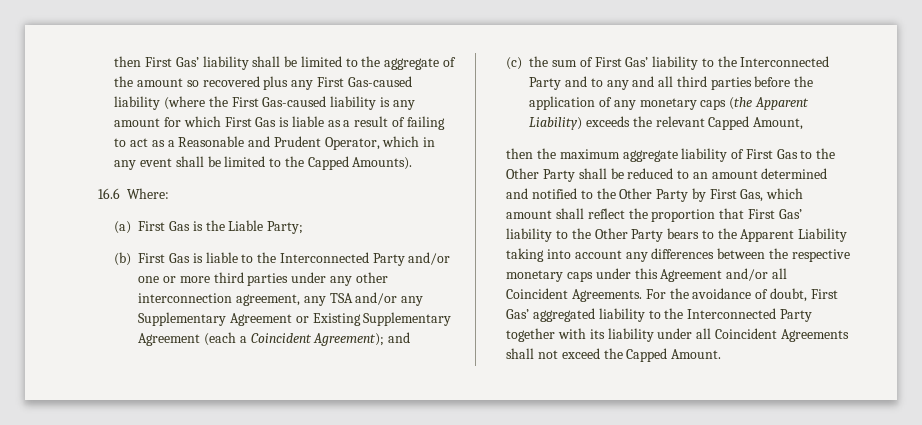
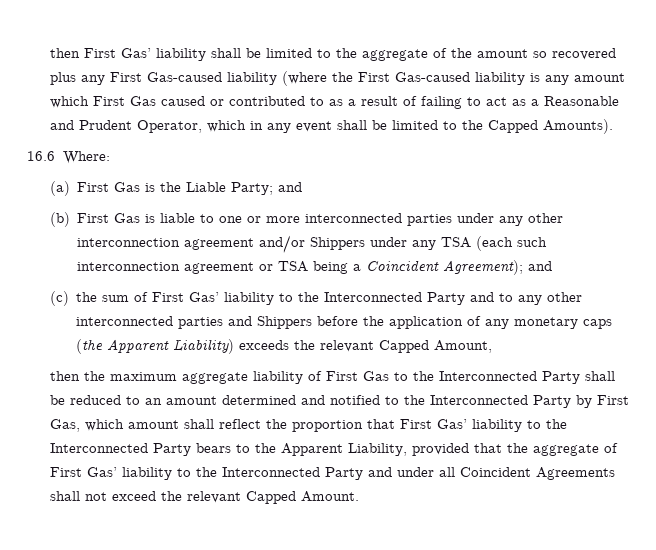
- then First Gas’ liability shall be limited to the aggregate of the amount so recovered plus any First Gas-caused liability (where the First Gas-caused liability is any amount for which First Gas is liable as a result of failing to act as a Reasonable and Prudent Operator, which in any event shall be limited to the Capped Amounts).
+ then First Gas’ liability shall be limited to the aggregate of the amount so recovered plus any First Gas-caused liability (where the First Gas-caused liability is any amount which First Gas caused or contributed to as a result of failing to act as a Reasonable and Prudent Operator, which in any event shall be limited to the Capped Amounts).
- (a) First Gas is the Liable Party;
+ (a) First Gas is the Liable Party; and
- (b) First Gas is liable to the Interconnected Party and/or one or more third parties under any other interconnection agreement, any TSA and/or any Supplementary Agreement or Existing Supplementary Agreement (each a Coincident Agreement); and
+ (b) First Gas is liable to one or more interconnected parties under any other interconnection agreement and/or Shippers under any TSA (each such interconnection agreement or TSA being a Coincident Agreement); and
- (c) the sum of First Gas’ liability to the Interconnected Party and to any and all third parties before the application of any monetary caps (the Apparent Liability) exceeds the relevant Capped Amount,
+ (c) the sum of First Gas’ liability to the Interconnected Party and to any other interconnected parties and Shippers before the application of any monetary caps (the Apparent Liability) exceeds the relevant Capped Amount,
- then the maximum aggregate liability of First Gas to the Other Party shall be reduced to an amount determined and notified to the Other Party by First Gas, which amount shall reflect the proportion that First Gas’ liability to the Other Party bears to the Apparent Liability taking into account any differences between the respective monetary caps under this Agreement and/or all Coincident Agreements. For the avoidance of doubt, First Gas’ aggregated liability to the Interconnected Party together with its liability under all Coincident Agreements shall not exceed the Capped Amount.
+ then the maximum aggregate liability of First Gas to the Interconnected Party shall be reduced to an amount determined and notified to the Interconnected Party by First Gas, which amount shall reflect the proportion that First Gas’ liability to the Interconnected Party bears to the Apparent Liability, provided that the aggregate of First Gas’ liability to the Interconnected Party and under all Coincident Agreements shall not exceed the relevant Capped Amount.

